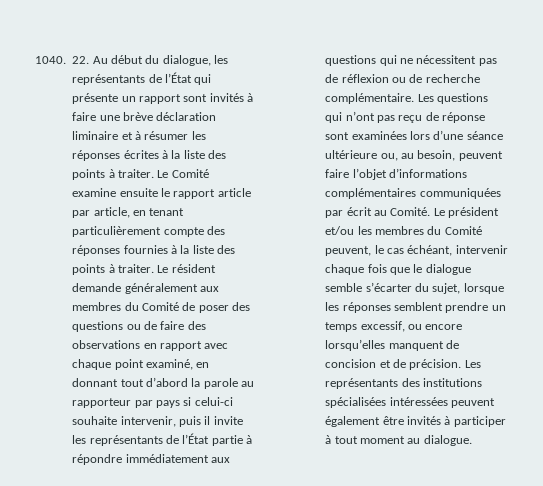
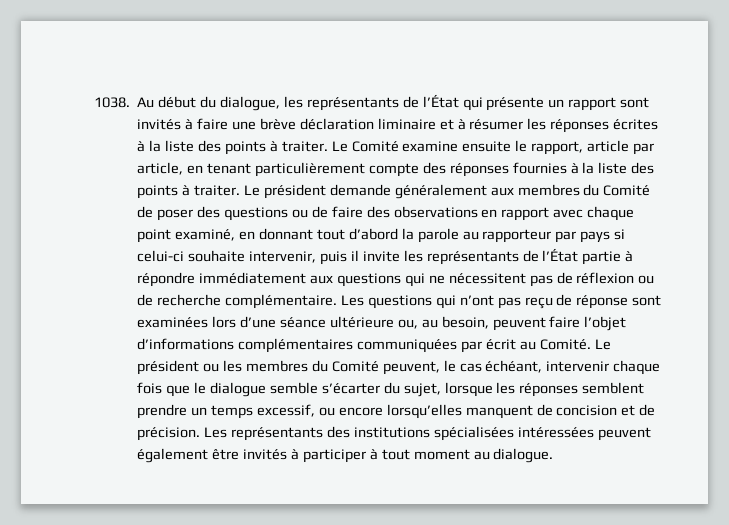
- 1040. 22. Au début du dialogue, les représentants de l’État qui présente un rapport sont invités à faire une brève déclaration liminaire et à résumer les réponses écrites à la liste des points à traiter.
+ 1038. Au début du dialogue, les représentants de l’État qui présente un rapport sont invités à faire une brève déclaration liminaire et à résumer les réponses écrites à la liste des points à traiter.
- Le Comité examine ensuite le rapport article par article, en tenant particulièrement compte des réponses fournies à la liste des points à traiter.
+ Le Comité examine ensuite le rapport, article par article, en tenant particulièrement compte des réponses fournies à la liste des points à traiter.
- Le résident demande généralement aux membres du Comité de poser des questions ou de faire des observations en rapport avec chaque point examiné, en donnant tout d’abord la parole au rapporteur par pays si celui-ci souhaite intervenir, puis il invite les représentants de l’État partie à répondre immédiatement aux questions qui ne nécessitent pas de réflexion ou de recherche complémentaire.
+ Le président demande généralement aux membres du Comité de poser des questions ou de faire des observations en rapport avec chaque point examiné, en donnant tout d’abord la parole au rapporteur par pays si celui-ci souhaite intervenir, puis il invite les représentants de l’État partie à répondre immédiatement aux questions qui ne nécessitent pas de réflexion ou de recherche complémentaire.
- Le président et/ou les membres du Comité peuvent, le cas échéant, intervenir chaque fois que le dialogue semble s’écarter du sujet, lorsque les réponses semblent prendre un temps excessif, ou encore lorsqu’elles manquent de concision et de précision.
+ Le président ou les membres du Comité peuvent, le cas échéant, intervenir chaque fois que le dialogue semble s’écarter du sujet, lorsque les réponses semblent prendre un temps excessif, ou encore lorsqu’elles manquent de concision et de précision.

